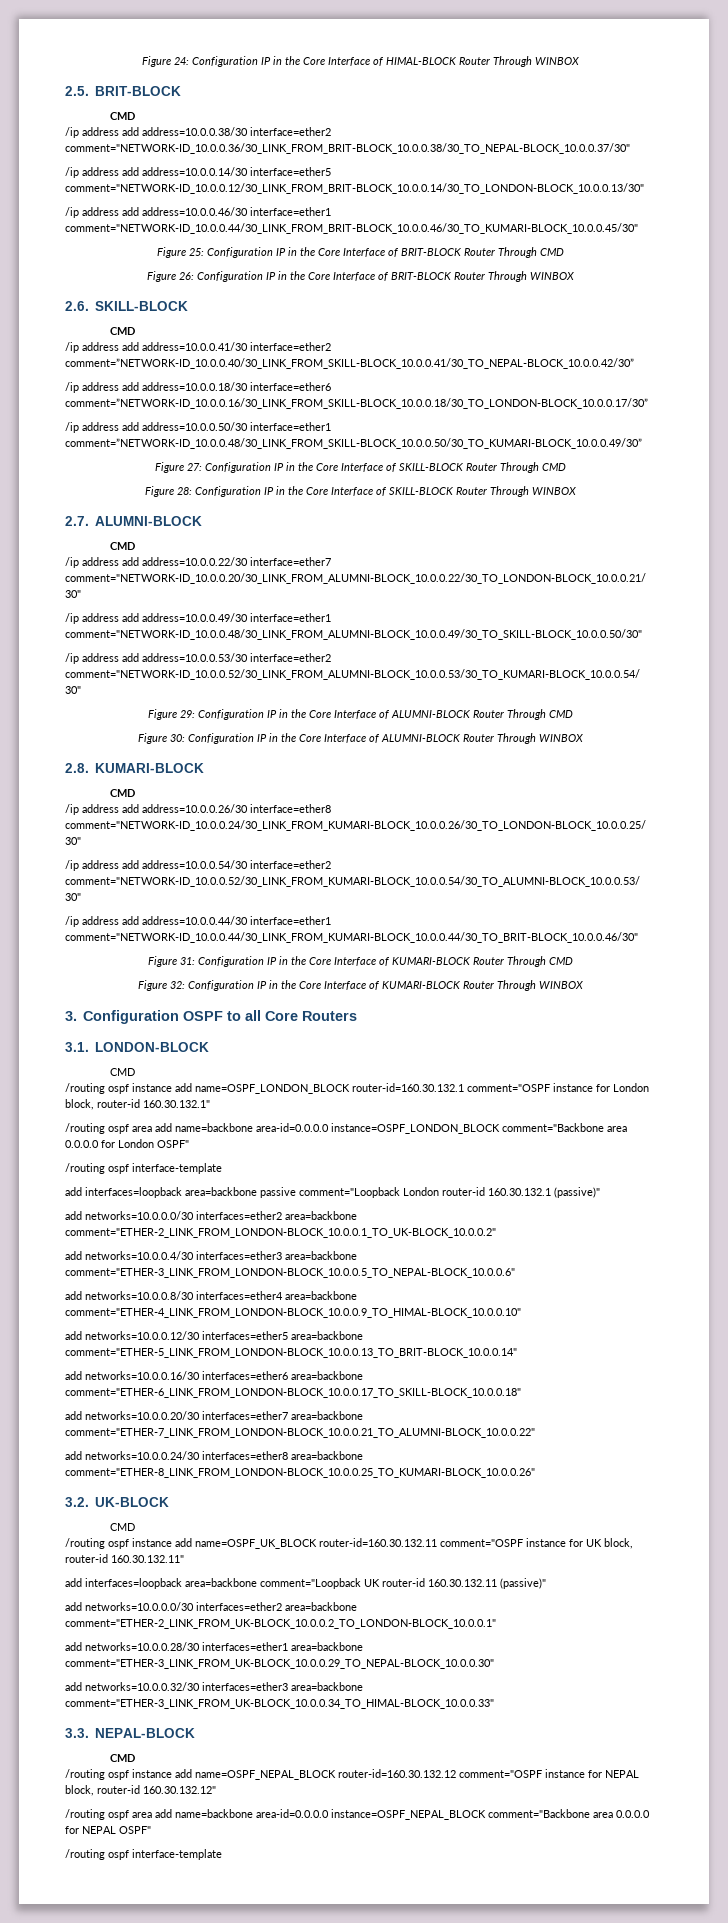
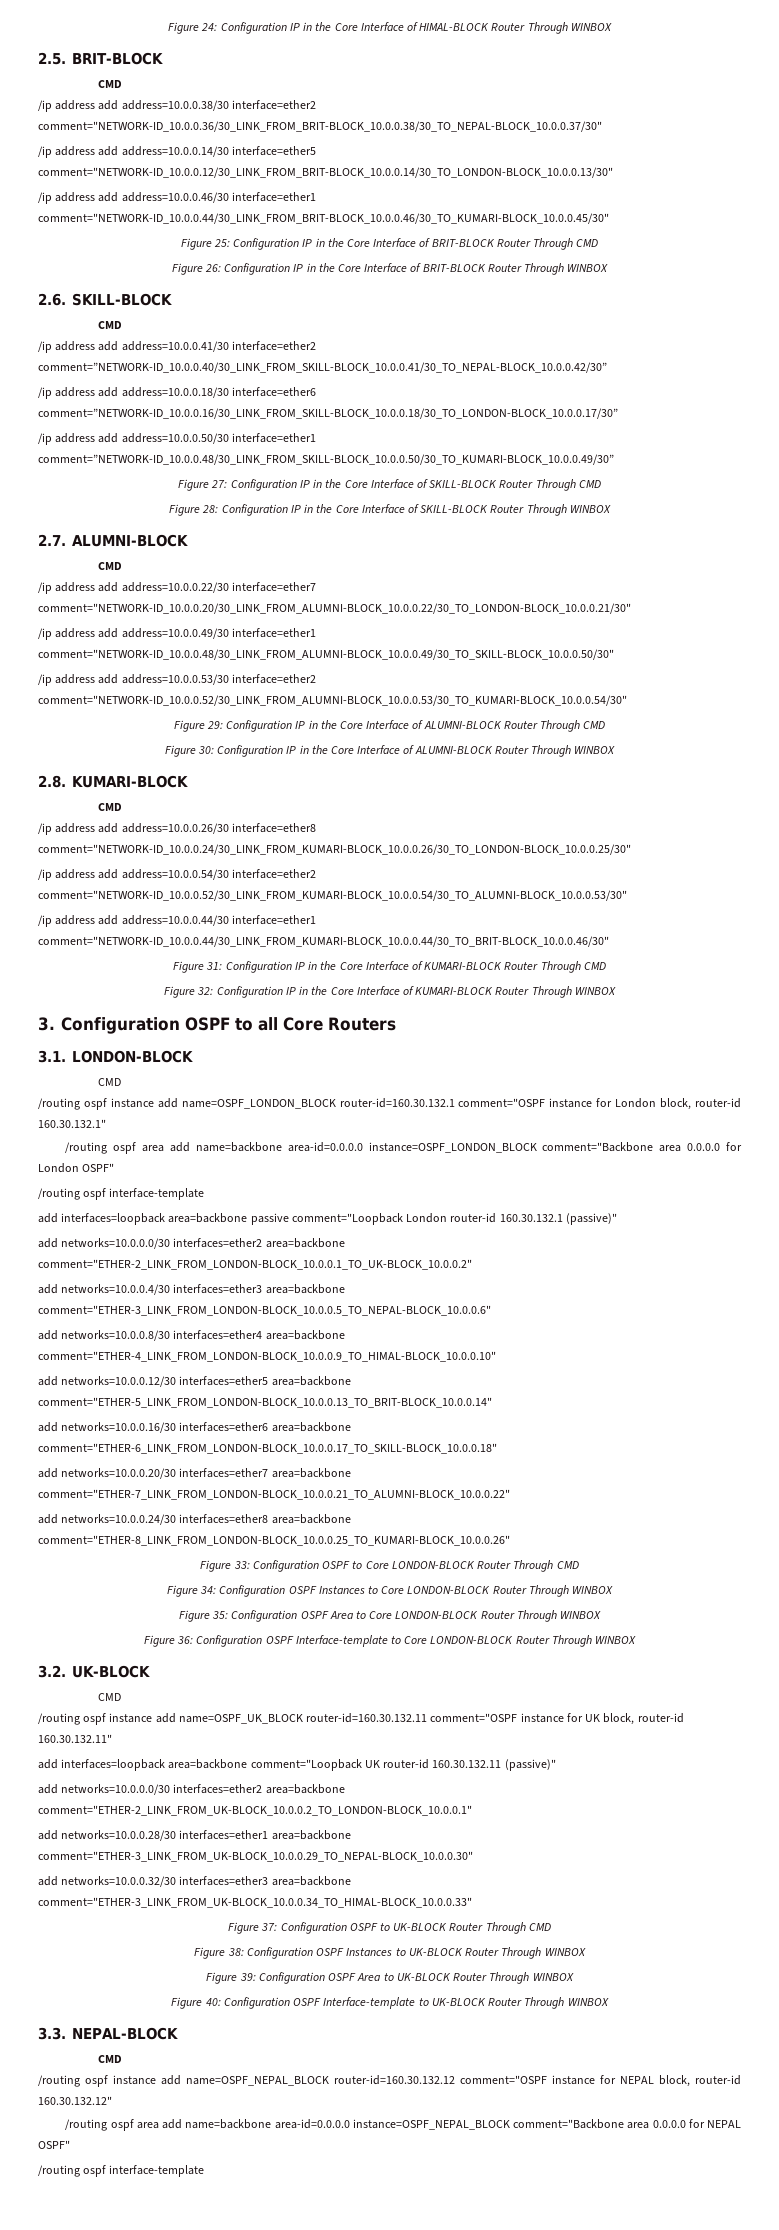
+ Figure 33: Configuration OSPF to Core LONDON-BLOCK Router Through CMD
+ Figure 34: Configuration OSPF Instances to Core LONDON-BLOCK Router Through WINBOX
+ Figure 35: Configuration OSPF Area to Core LONDON-BLOCK Router Through WINBOX
+ Figure 36: Configuration OSPF Interface-template to Core LONDON-BLOCK Router Through WINBOX
+ Figure 37: Configuration OSPF to UK-BLOCK Router Through CMD
+ Figure 38: Configuration OSPF Instances to UK-BLOCK Router Through WINBOX
+ Figure 39: Configuration OSPF Area to UK-BLOCK Router Through WINBOX
+ Figure 40: Configuration OSPF Interface-template to UK-BLOCK Router Through WINBOX

